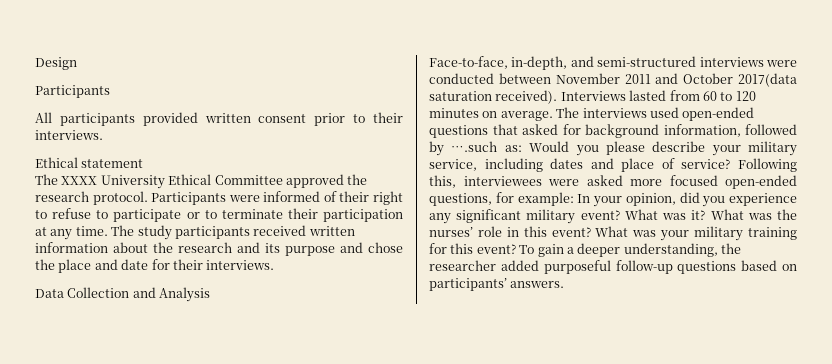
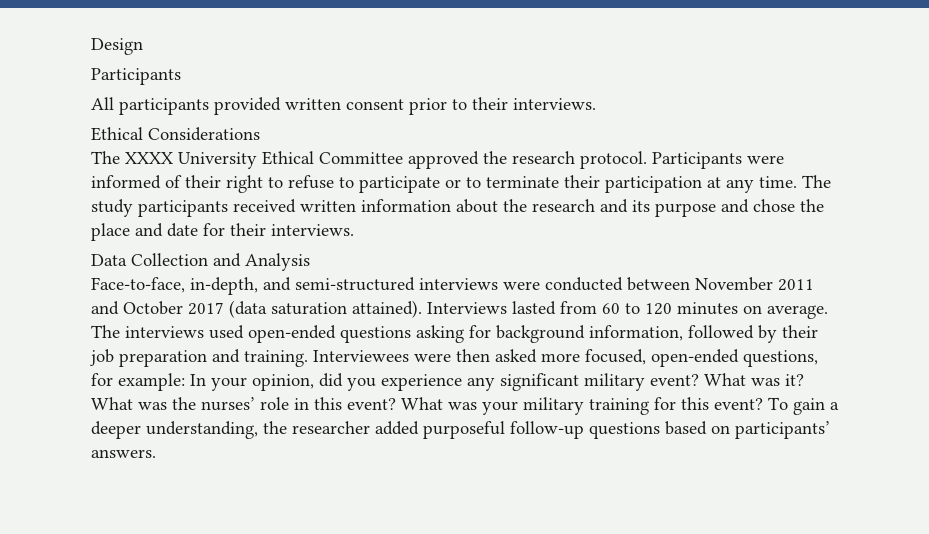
- Ethical statement
+ Ethical Considerations
- Face-to-face, in-depth, and semi-structured interviews were conducted between November 2011 and October 2017(data saturation received).
+ Face-to-face, in-depth, and semi-structured interviews were conducted between November 2011 and October 2017 (data saturation attained).
- The interviews used open-ended questions that asked for background information, followed by ….such as: Would you please describe your military service, including dates and place of service? Following this, interviewees were asked more focused open-ended questions, for example: In your opinion, did you experience any significant military event?
+ The interviews used open-ended questions asking for background information, followed by their job preparation and training. Interviewees were then asked more focused, open-ended questions, for example: In your opinion, did you experience any significant military event?

